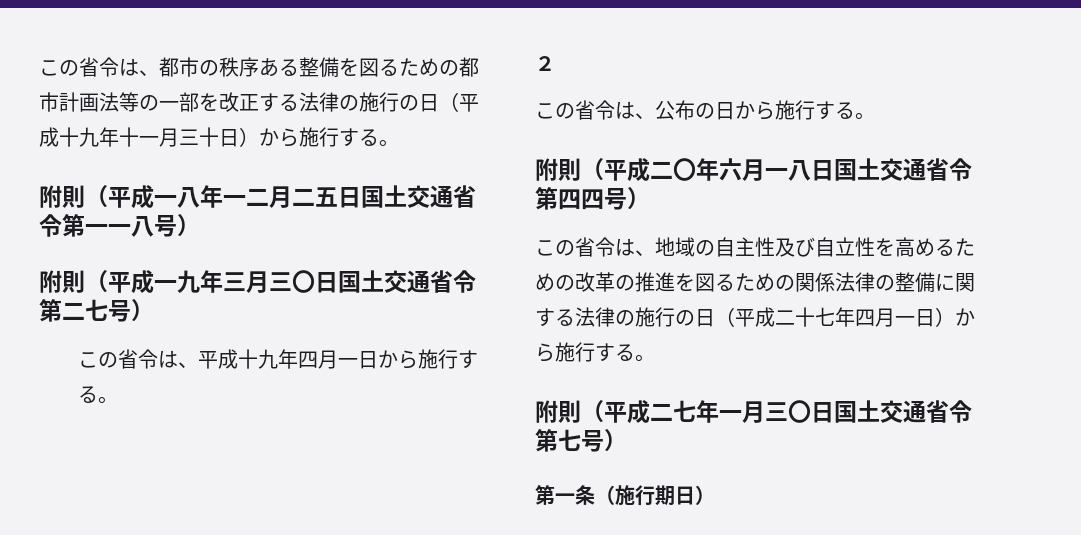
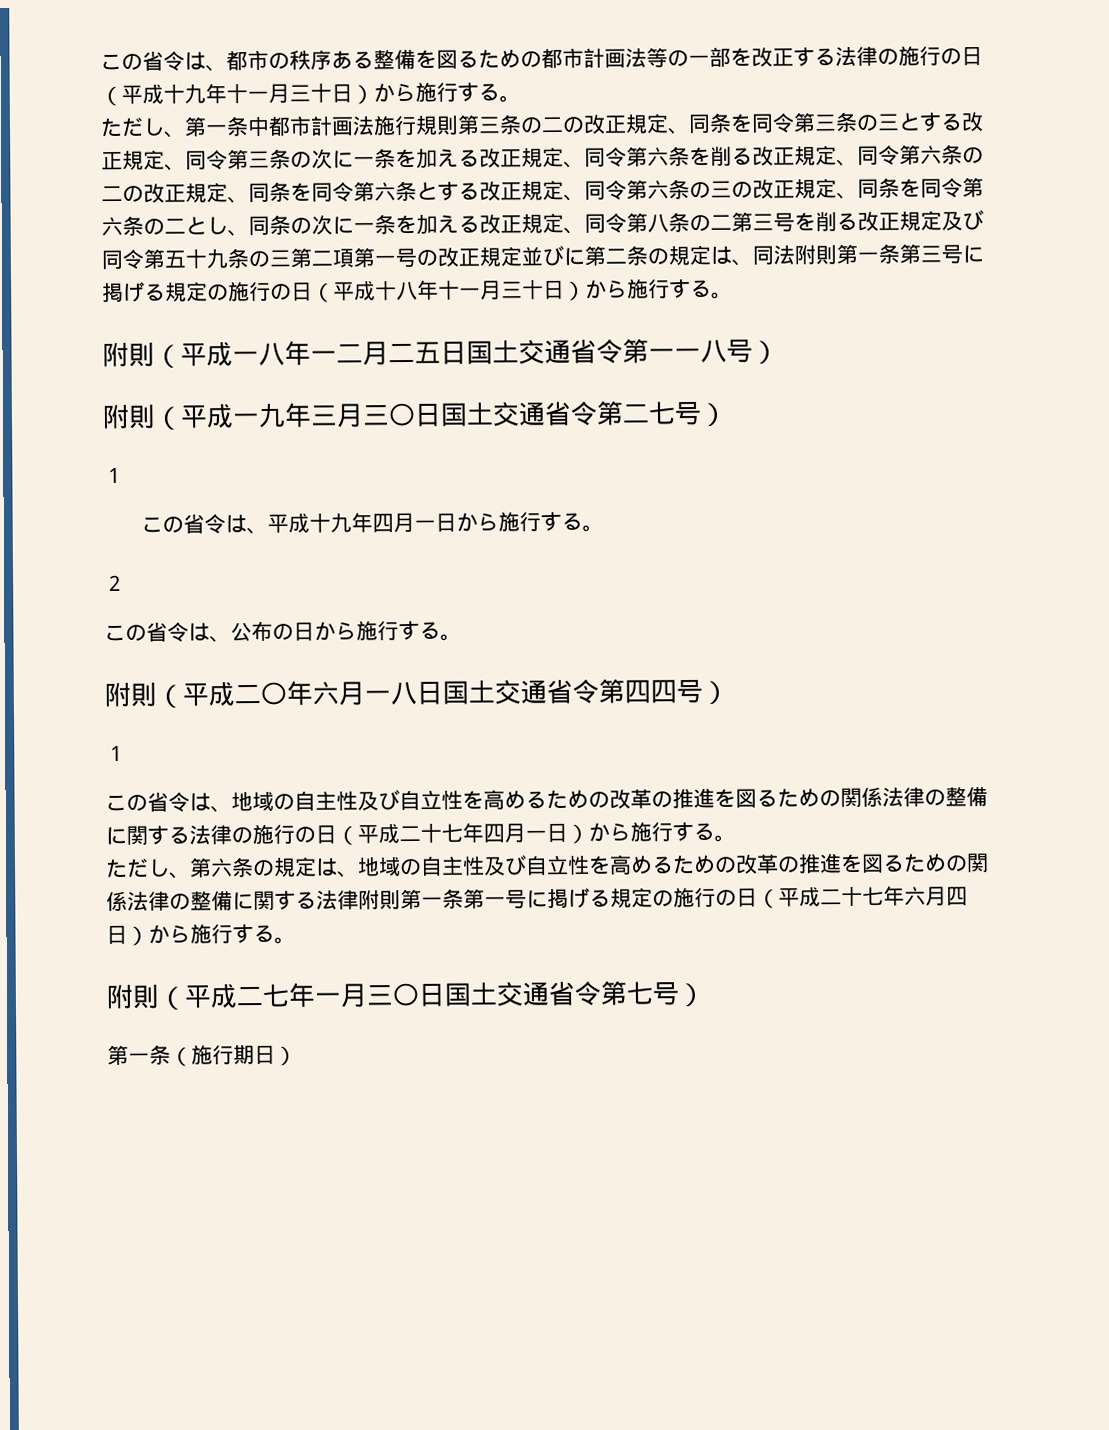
+ ただし、第一条中都市計画法施行規則第三条の二の改正規定、同条を同令第三条の三とする改正規定、同令第三条の次に一条を加える改正規定、同令第六条を削る改正規定、同令第六条の二の改正規定、同条を同令第六条とする改正規定、同令第六条の三の改正規定、同条を同令第六条の二とし、同条の次に一条を加える改正規定、同令第八条の二第三号を削る改正規定及び同令第五十九条の三第二項第一号の改正規定並びに第二条の規定は、同法附則第一条第三号に掲げる規定の施行の日（平成十八年十一月三十日）から施行する。
  附則（平成一九年三月三〇日国土交通省令第二七号）
+ １
  附則（平成二〇年六月一八日国土交通省令第四四号）
+ １
+ ただし、第六条の規定は、地域の自主性及び自立性を高めるための改革の推進を図るための関係法律の整備に関する法律附則第一条第一号に掲げる規定の施行の日（平成二十七年六月四日）から施行する。

